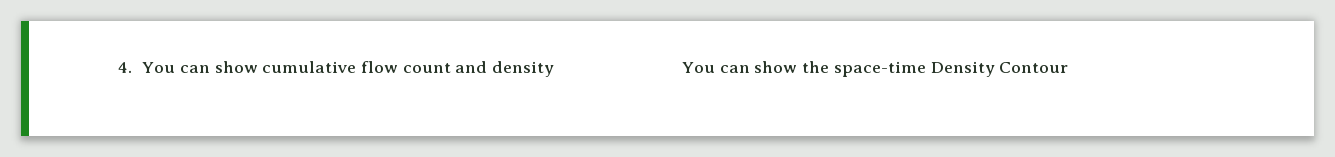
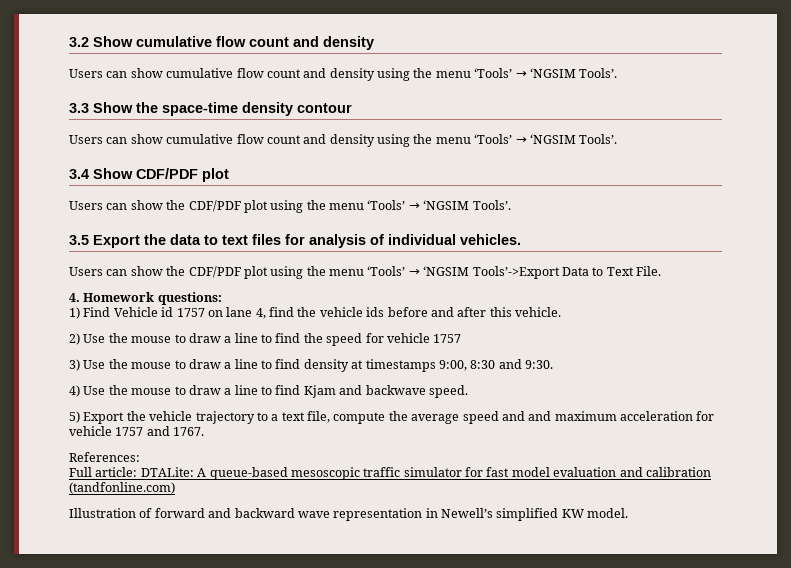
- 4. You can show cumulative flow count and density
- You can show the space-time Density Contour
+ 3.2 Show cumulative flow count and density
+ Users can show cumulative flow count and density using the menu ‘Tools’ → ‘NGSIM Tools’.
+ 3.3 Show the space-time density contour
+ Users can show cumulative flow count and density using the menu ‘Tools’ → ‘NGSIM Tools’.
+ 3.4 Show CDF/PDF plot
+ Users can show the CDF/PDF plot using the menu ‘Tools’ → ‘NGSIM Tools’.
+ 3.5 Export the data to text files for analysis of individual vehicles.
+ Users can show the CDF/PDF plot using the menu ‘Tools’ → ‘NGSIM Tools’->Export Data to Text File.
+ 4. Homework questions:
+ 1) Find Vehicle id 1757 on lane 4, find the vehicle ids before and after this vehicle.
+ 2) Use the mouse to draw a line to find the speed for vehicle 1757
+ 3) Use the mouse to draw a line to find density at timestamps 9:00, 8:30 and 9:30.
+ 4) Use the mouse to draw a line to find Kjam and backwave speed.
+ 5) Export the vehicle trajectory to a text file, compute the average speed and and maximum acceleration for vehicle 1757 and 1767.
+ References:
+ Full article: DTALite: A queue-based mesoscopic traffic simulator for fast model evaluation and calibration (tandfonline.com)
+ Illustration of forward and backward wave representation in Newell’s simplified KW model.

